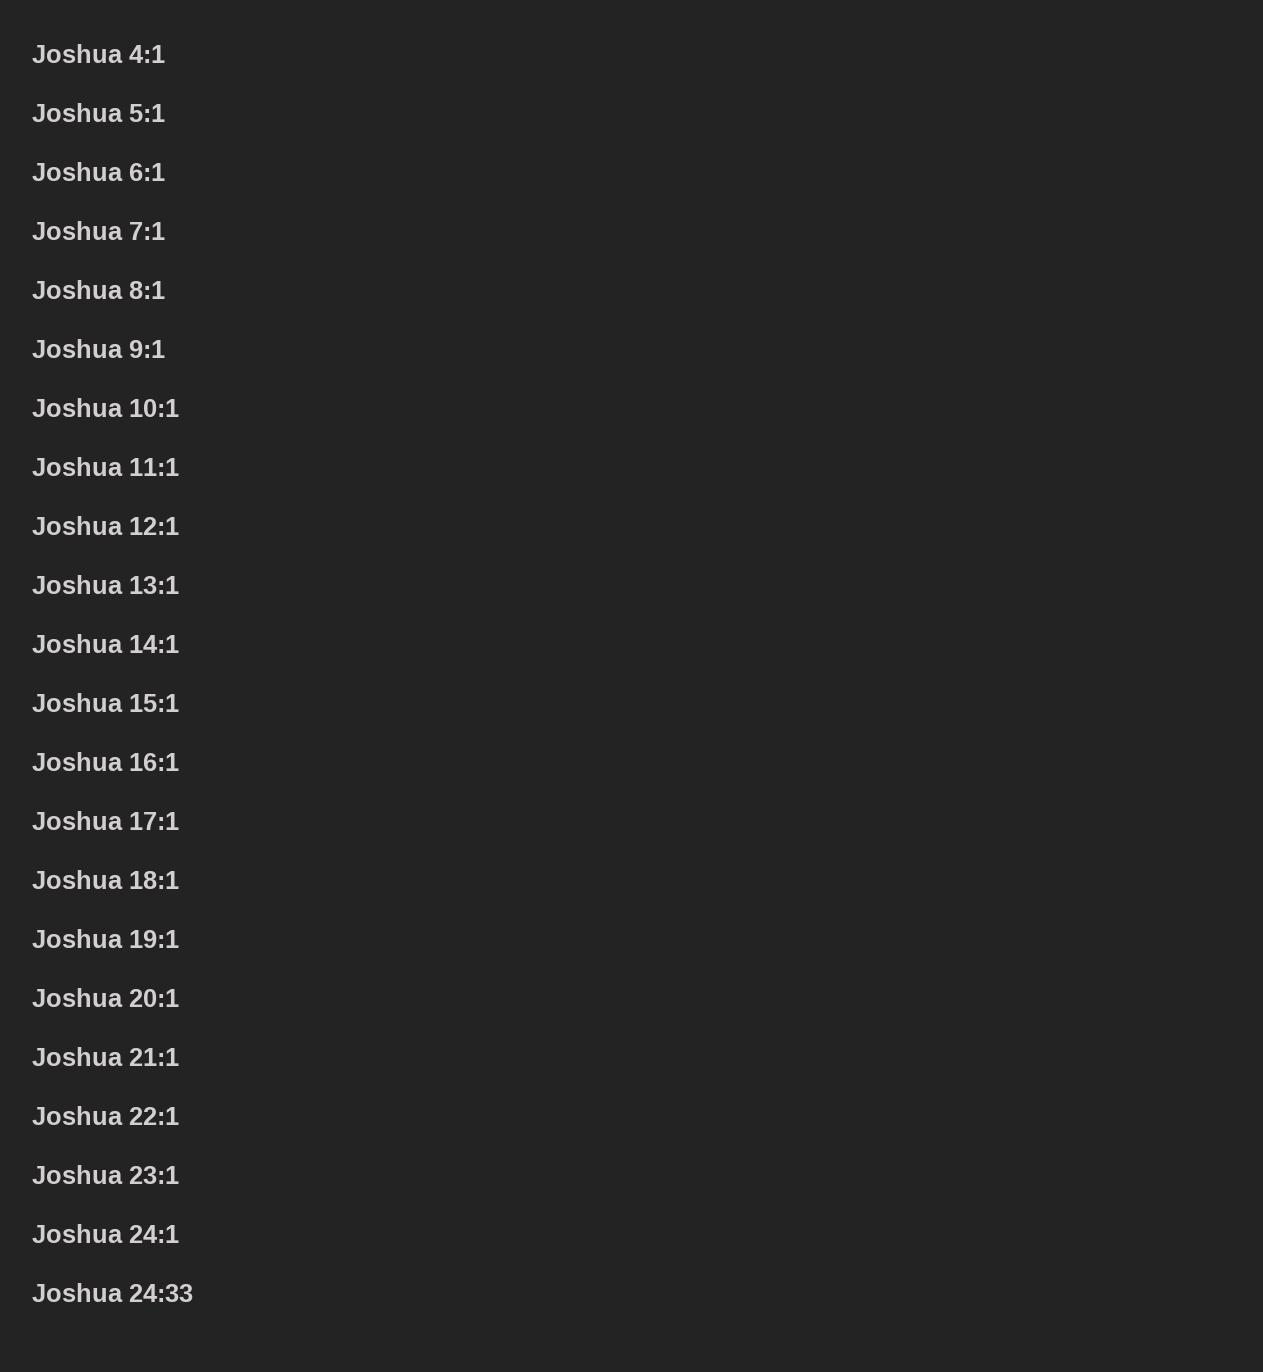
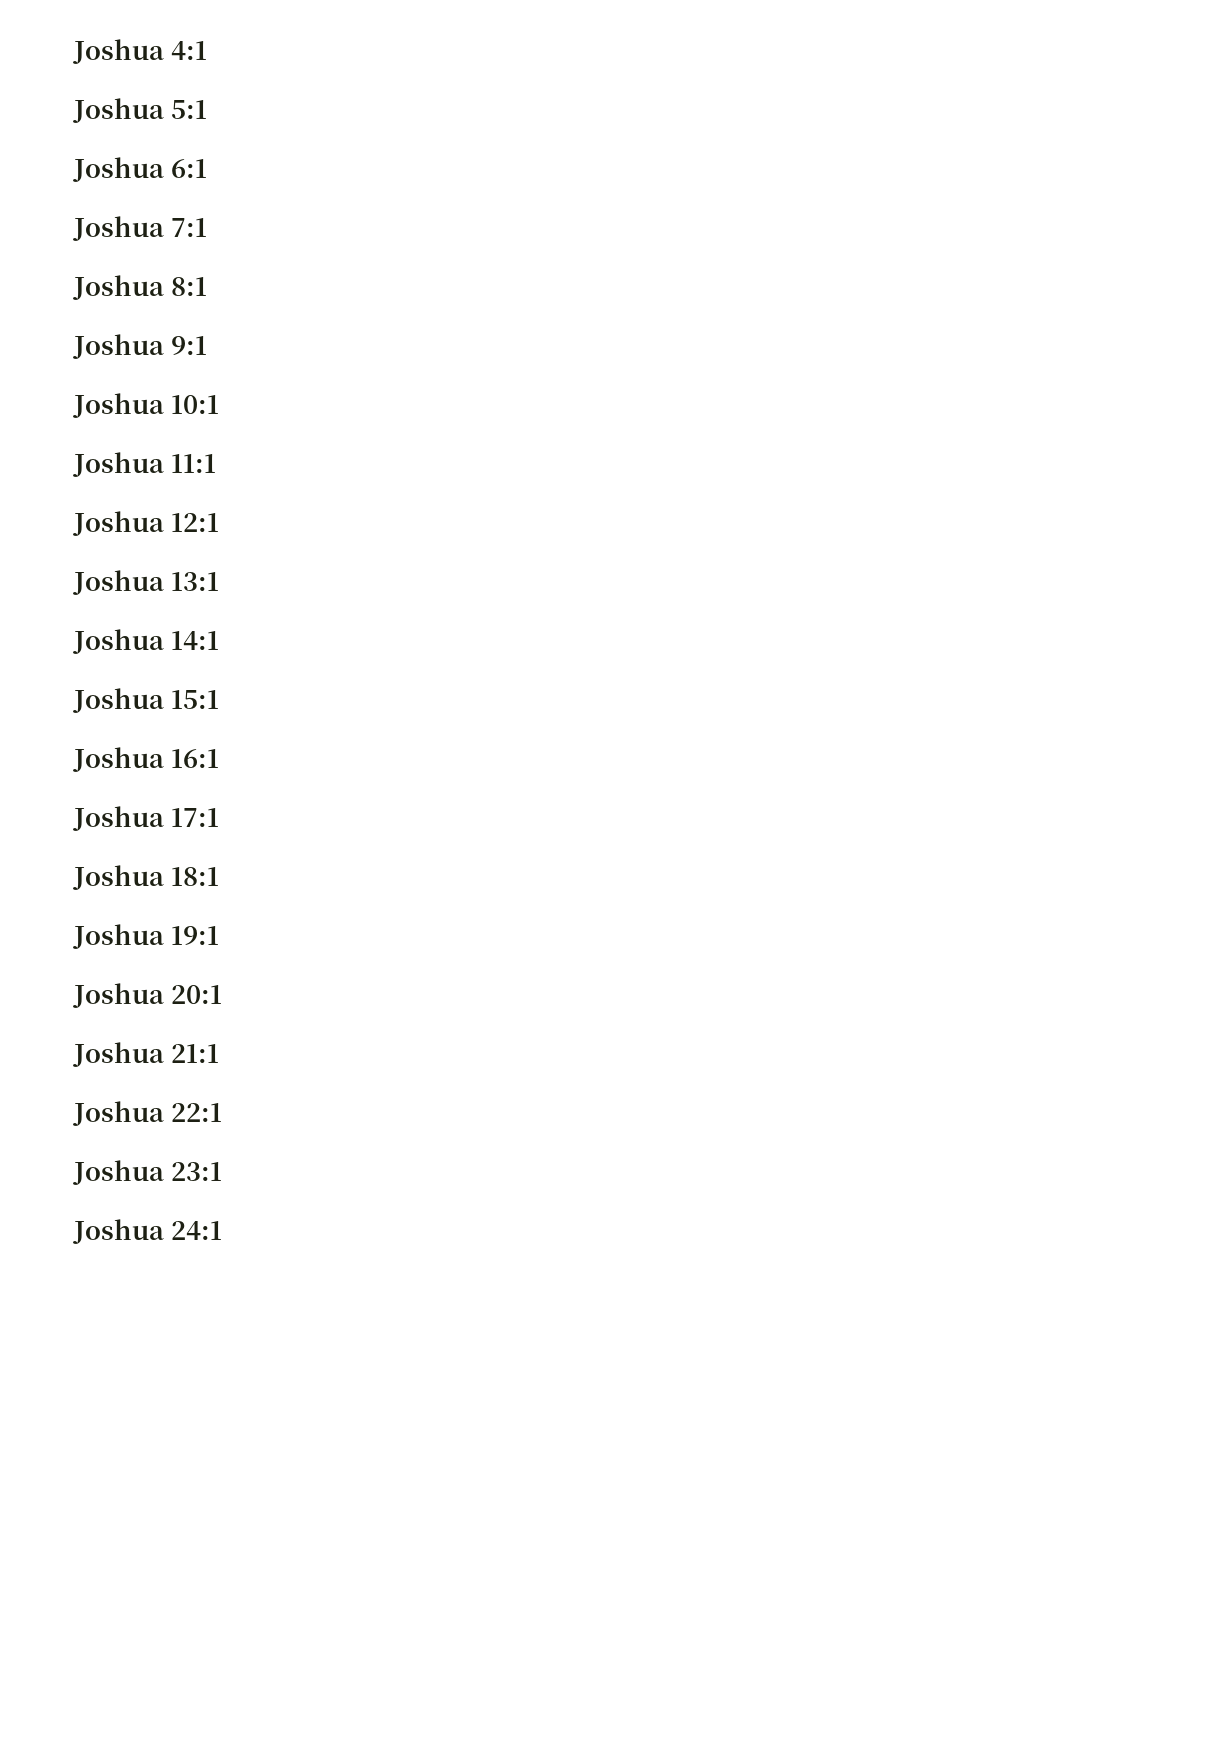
- Joshua 24:33

